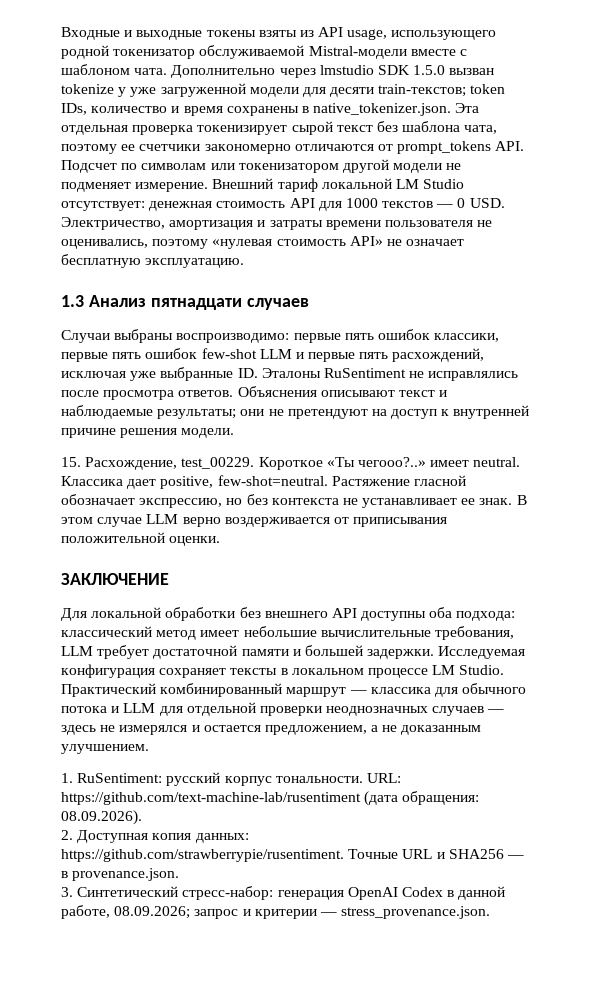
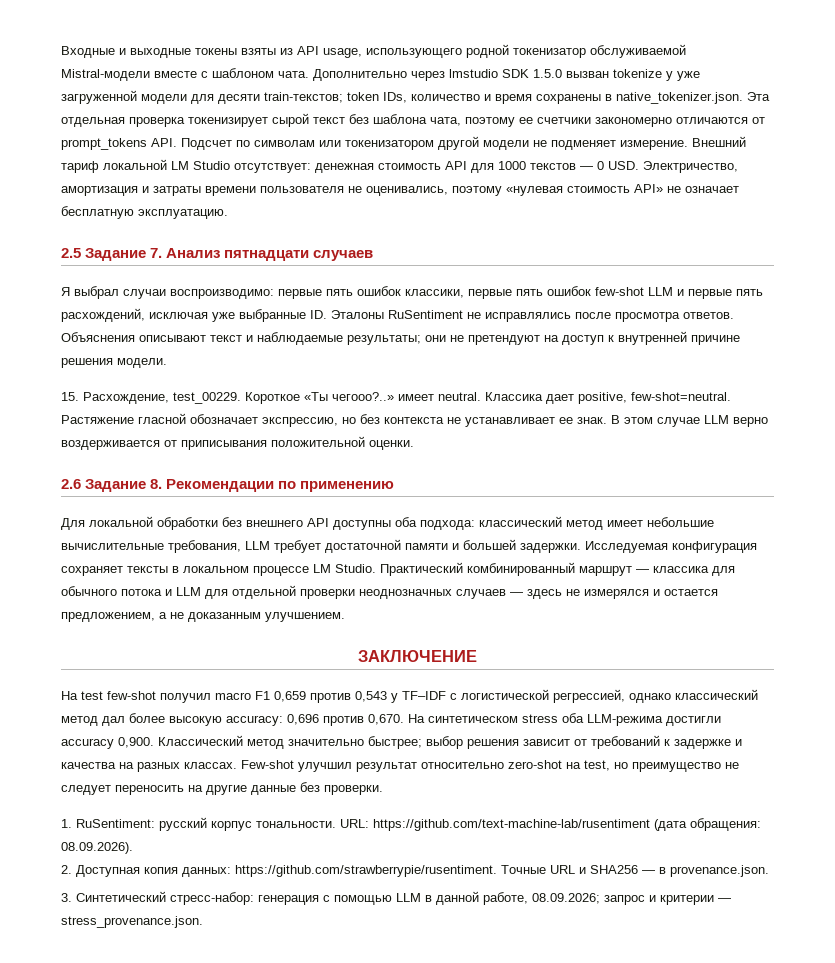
- 1.3 Анализ пятнадцати случаев
+ 2.5 Задание 7. Анализ пятнадцати случаев
- Случаи выбраны воспроизводимо: первые пять ошибок классики, первые пять ошибок few-shot LLM и первые пять расхождений, исключая уже выбранные ID. Эталоны RuSentiment не исправлялись после просмотра ответов.
+ Я выбрал случаи воспроизводимо: первые пять ошибок классики, первые пять ошибок few-shot LLM и первые пять расхождений, исключая уже выбранные ID. Эталоны RuSentiment не исправлялись после просмотра ответов.
- ЗАКЛЮЧЕНИЕ
+ 2.6 Задание 8. Рекомендации по применению
+ ЗАКЛЮЧЕНИЕ
+ На test few-shot получил macro F1 0,659 против 0,543 у TF–IDF с логистической регрессией, однако классический метод дал более высокую accuracy: 0,696 против 0,670. На синтетическом stress оба LLM-режима достигли accuracy 0,900. Классический метод значительно быстрее; выбор решения зависит от требований к задержке и качества на разных классах. Few-shot улучшил результат относительно zero-shot на test, но преимущество не следует переносить на другие данные без проверки.
- 3. Синтетический стресс-набор: генерация OpenAI Codex в данной работе, 08.09.2026; запрос и критерии — stress_provenance.json.
+ 3. Синтетический стресс-набор: генерация с помощью LLM в данной работе, 08.09.2026; запрос и критерии — stress_provenance.json.

